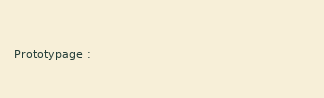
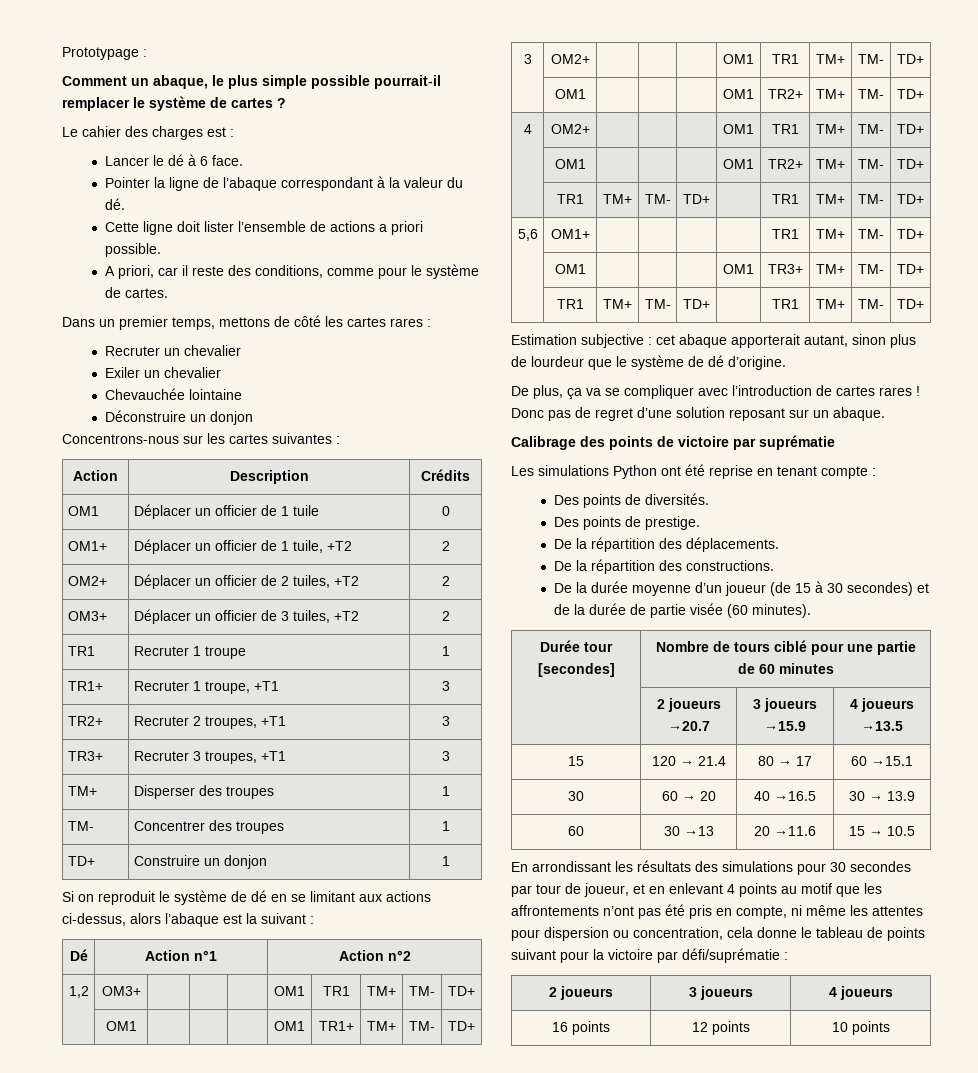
+ Comment un abaque, le plus simple possible pourrait-il remplacer le système de cartes ?
+ Le cahier des charges est :
+ Lancer le dé à 6 face.
+ Pointer la ligne de l’abaque correspondant à la valeur du dé.
+ Cette ligne doit lister l’ensemble de actions a priori possible.
+ A priori, car il reste des conditions, comme pour le système de cartes.
+ Dans un premier temps, mettons de côté les cartes rares :
+ Recruter un chevalier
+ Exiler un chevalier
+ Chevauchée lointaine
+ Déconstruire un donjon
+ Concentrons-nous sur les cartes suivantes :
+ Action | Description | Crédits
+ OM1 | Déplacer un officier de 1 tuile | 0
+ OM1+ | Déplacer un officier de 1 tuile, +T2 | 2
+ OM2+ | Déplacer un officier de 2 tuiles, +T2 | 2
+ OM3+ | Déplacer un officier de 3 tuiles, +T2 | 2
+ TR1 | Recruter 1 troupe | 1
+ TR1+ | Recruter 1 troupe, +T1 | 3
+ TR2+ | Recruter 2 troupes, +T1 | 3
+ TR3+ | Recruter 3 troupes, +T1 | 3
+ TM+ | Disperser des troupes | 1
+ TM- | Concentrer des troupes | 1
+ TD+ | Construire un donjon | 1
+ Si on reproduit le système de dé en se limitant aux actions ci-dessus, alors l’abaque est la suivant :
+ Dé | Action n°1 | Action n°2
+ 1,2 | OM3+ | | | | OM1 | TR1 | TM+ | TM- | TD+
+ | OM1 | | | | OM1 | TR1+ | TM+ | TM- | TD+
+ 3 | OM2+ | | | | OM1 | TR1 | TM+ | TM- | TD+
+ | OM1 | | | | OM1 | TR2+ | TM+ | TM- | TD+
+ 4 | OM2+ | | | | OM1 | TR1 | TM+ | TM- | TD+
+ | OM1 | | | | OM1 | TR2+ | TM+ | TM- | TD+
+ | TR1 | TM+ | TM- | TD+ | | TR1 | TM+ | TM- | TD+
+ 5,6 | OM1+ | | | | | TR1 | TM+ | TM- | TD+
+ | OM1 | | | | OM1 | TR3+ | TM+ | TM- | TD+
+ | TR1 | TM+ | TM- | TD+ | | TR1 | TM+ | TM- | TD+
+ Estimation subjective : cet abaque apporterait autant, sinon plus de lourdeur que le système de dé d’origine.
+ De plus, ça va se compliquer avec l’introduction de cartes rares ! Donc pas de regret d’une solution reposant sur un abaque.
+ Calibrage des points de victoire par suprématie
+ Les simulations Python ont été reprise en tenant compte :
+ Des points de diversités.
+ Des points de prestige.
+ De la répartition des déplacements.
+ De la répartition des constructions.
+ De la durée moyenne d’un joueur (de 15 à 30 secondes) et de la durée de partie visée (60 minutes).
+ Durée tour [secondes] | Nombre de tours ciblé pour une partie de 60 minutes
+ | 2 joueurs →20.7 | 3 joueurs →15.9 | 4 joueurs →13.5
+ 15 | 120 → 21.4 | 80 → 17 | 60 →15.1
+ 30 | 60 → 20 | 40 →16.5 | 30 → 13.9
+ 60 | 30 →13 | 20 →11.6 | 15 → 10.5
+ En arrondissant les résultats des simulations pour 30 secondes par tour de joueur, et en enlevant 4 points au motif que les affrontements n’ont pas été pris en compte, ni même les attentes pour dispersion ou concentration, cela donne le tableau de points suivant pour la victoire par défi/suprématie :
+ 2 joueurs | 3 joueurs | 4 joueurs
+ 16 points | 12 points | 10 points

